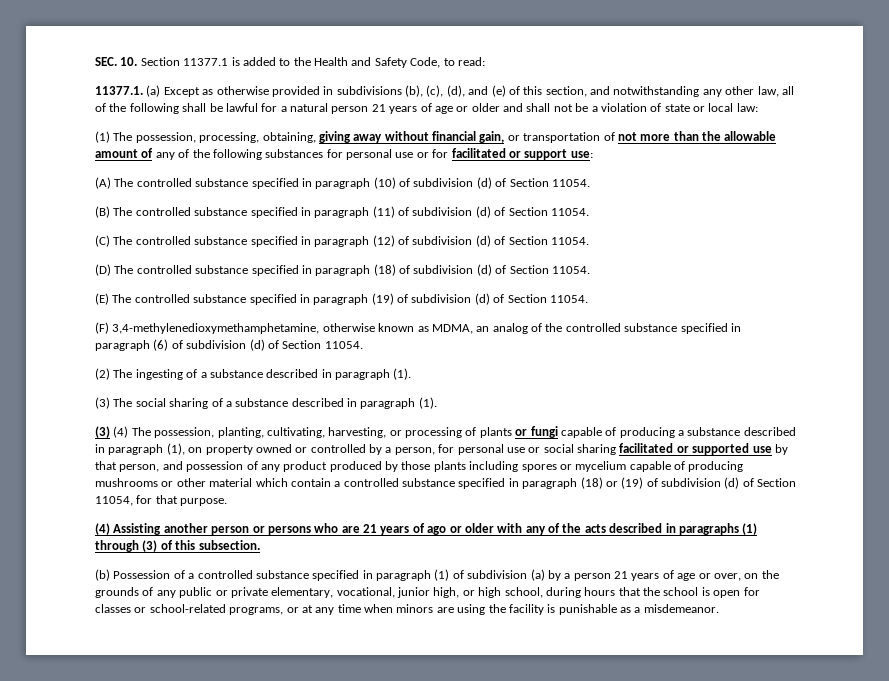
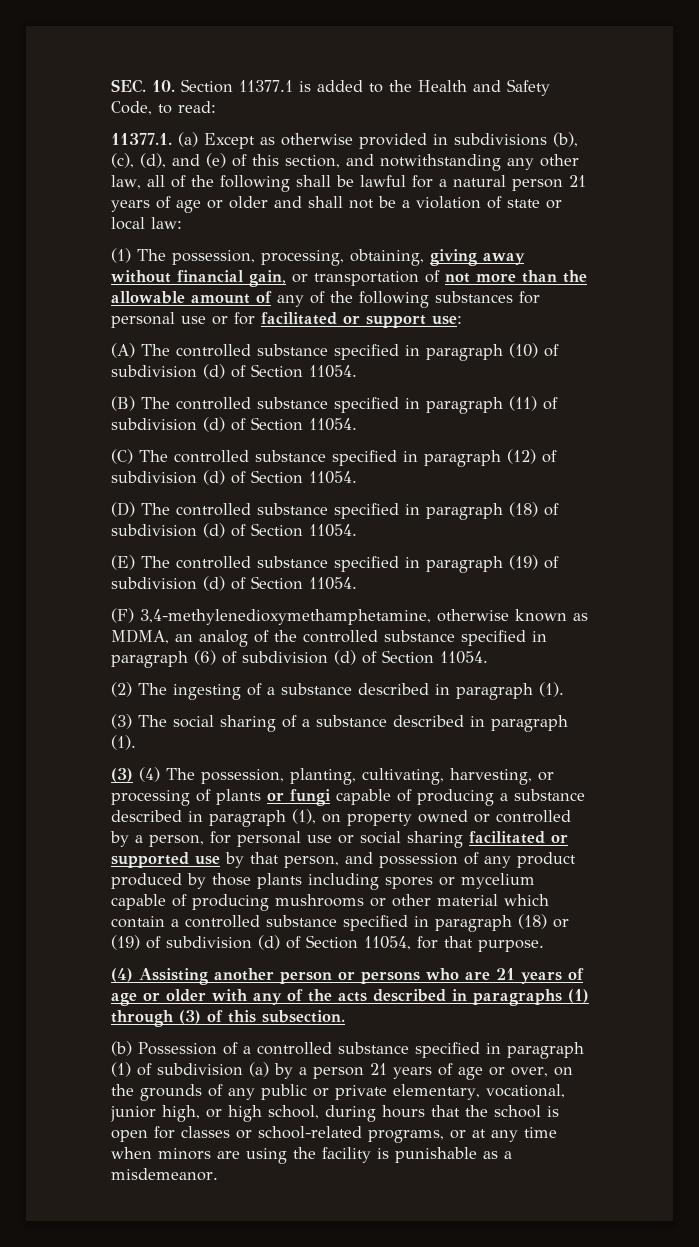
- (4) Assisting another person or persons who are 21 years of ago or older with any of the acts described in paragraphs (1) through (3) of this subsection.
+ (4) Assisting another person or persons who are 21 years of age or older with any of the acts described in paragraphs (1) through (3) of this subsection.

